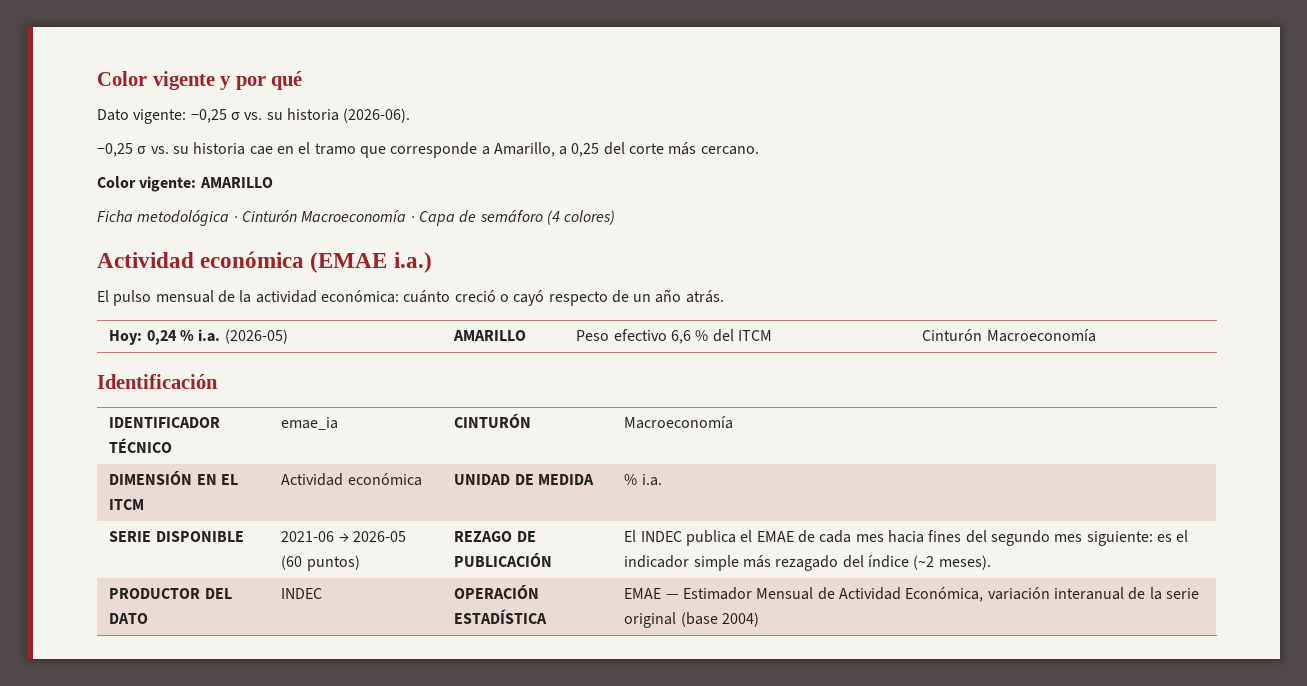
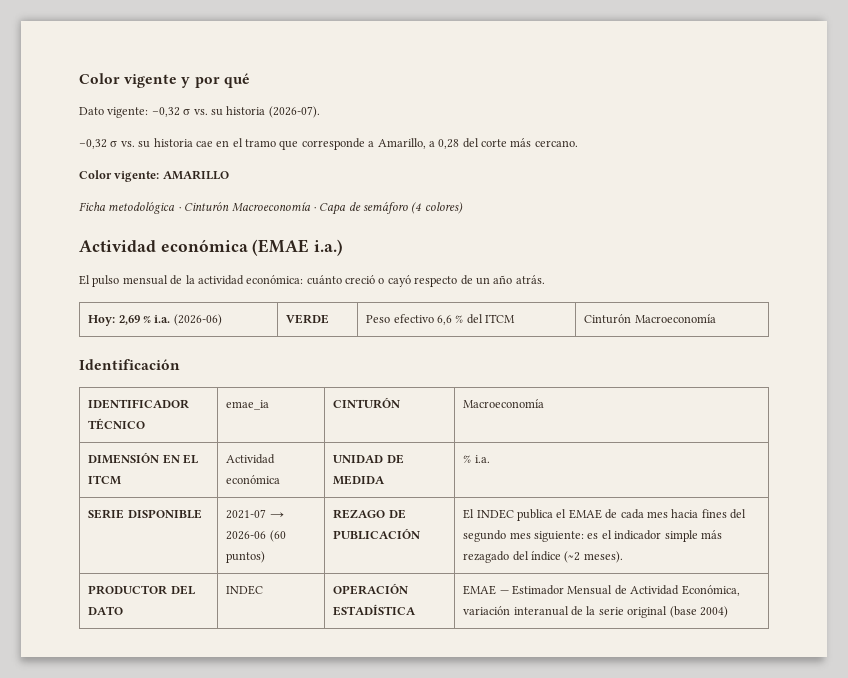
- Dato vigente: −0,25 σ vs. su historia (2026-06).
- −0,25 σ vs. su historia cae en el tramo que corresponde a Amarillo, a 0,25 del corte más cercano.
+ Dato vigente: −0,32 σ vs. su historia (2026-07).
+ −0,32 σ vs. su historia cae en el tramo que corresponde a Amarillo, a 0,28 del corte más cercano.
- Hoy: 0,24 % i.a. (2026-05) | AMARILLO | Peso efectivo 6,6 % del ITCM | Cinturón Macroeconomía
+ Hoy: 2,69 % i.a. (2026-06) | VERDE | Peso efectivo 6,6 % del ITCM | Cinturón Macroeconomía
- SERIE DISPONIBLE | 2021-06 → 2026-05 (60 puntos) | REZAGO DE PUBLICACIÓN | El INDEC publica el EMAE de cada mes hacia fines del segundo mes siguiente: es el indicador simple más rezagado del índice (~2 meses).
+ SERIE DISPONIBLE | 2021-07 → 2026-06 (60 puntos) | REZAGO DE PUBLICACIÓN | El INDEC publica el EMAE de cada mes hacia fines del segundo mes siguiente: es el indicador simple más rezagado del índice (~2 meses).

